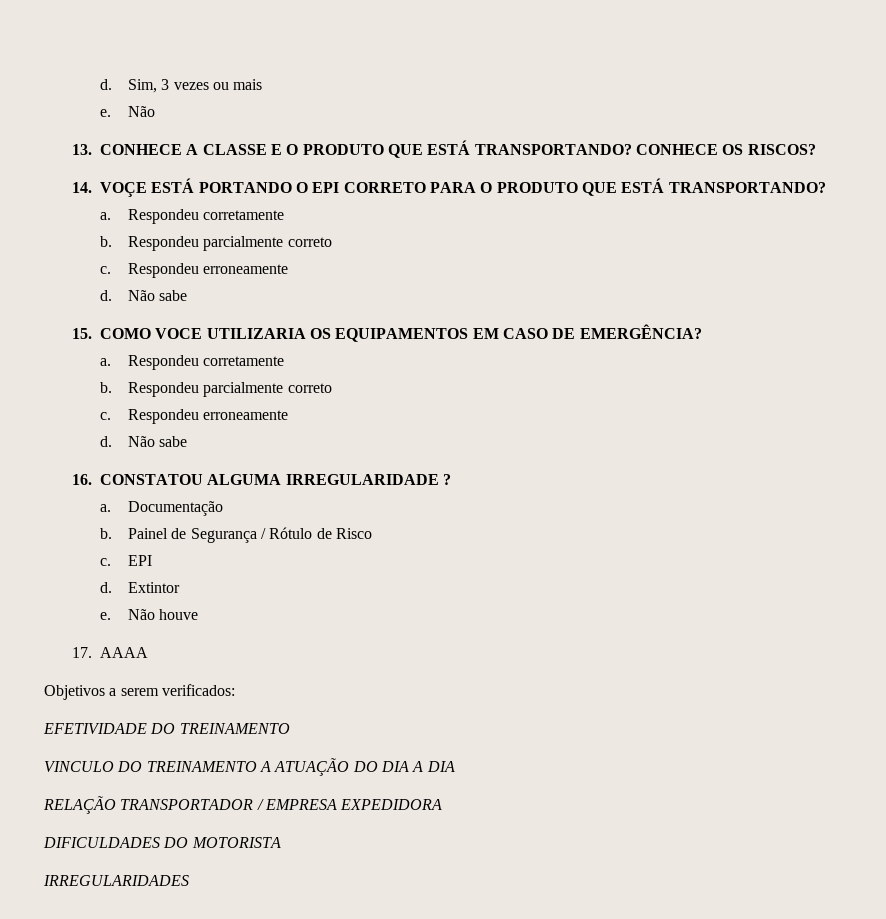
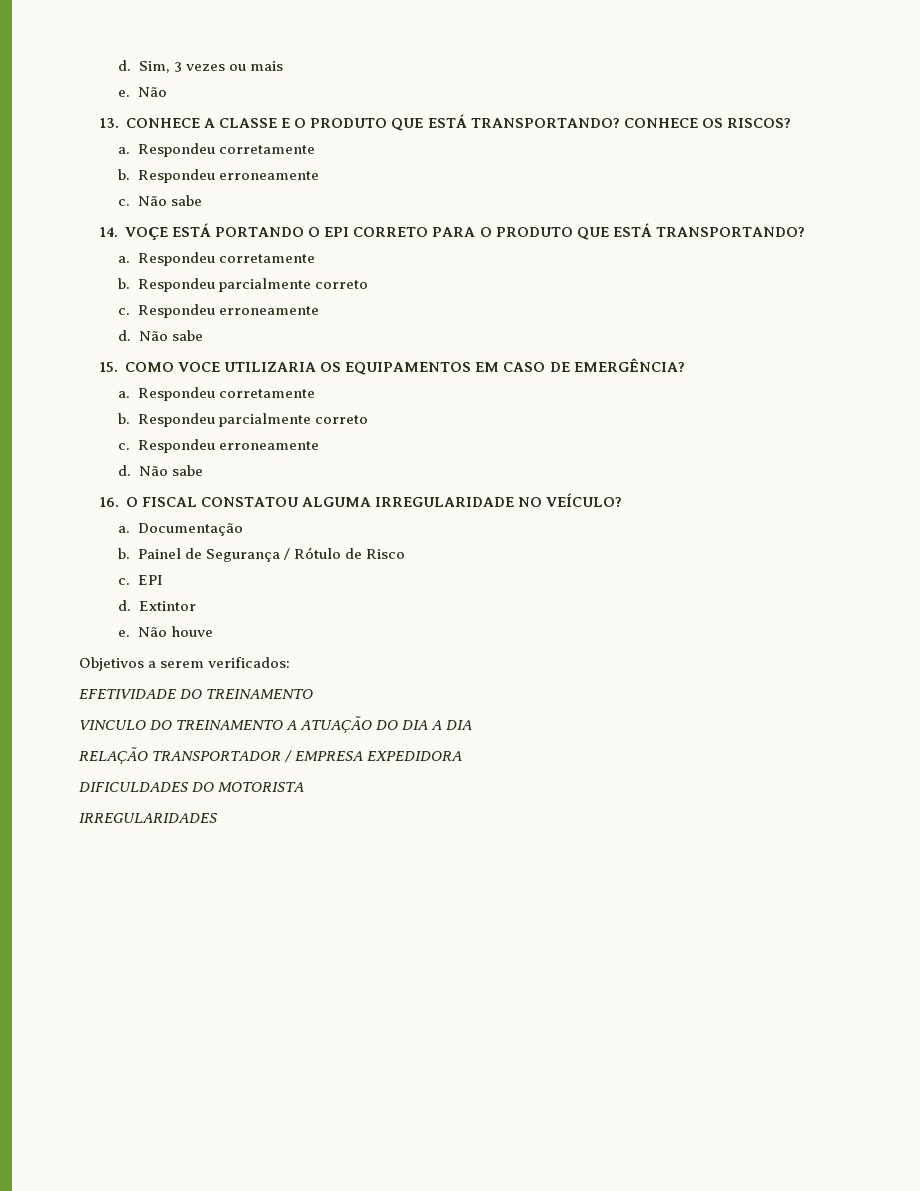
  CONHECE OS RISCOS?
+ a. Respondeu corretamente
+ b. Respondeu erroneamente
+ c. Não sabe
- 16. CONSTATOU ALGUMA IRREGULARIDADE ?
+ 16. O FISCAL CONSTATOU ALGUMA IRREGULARIDADE NO VEÍCULO?
- 17. AAAA

